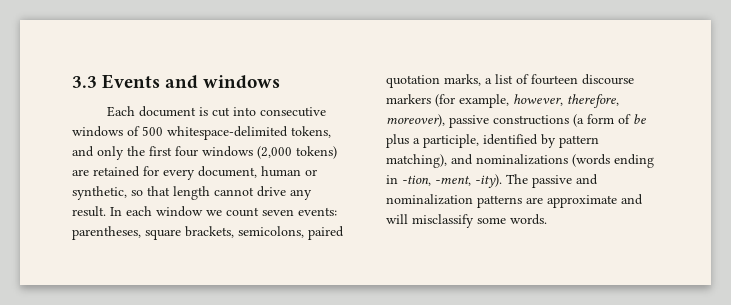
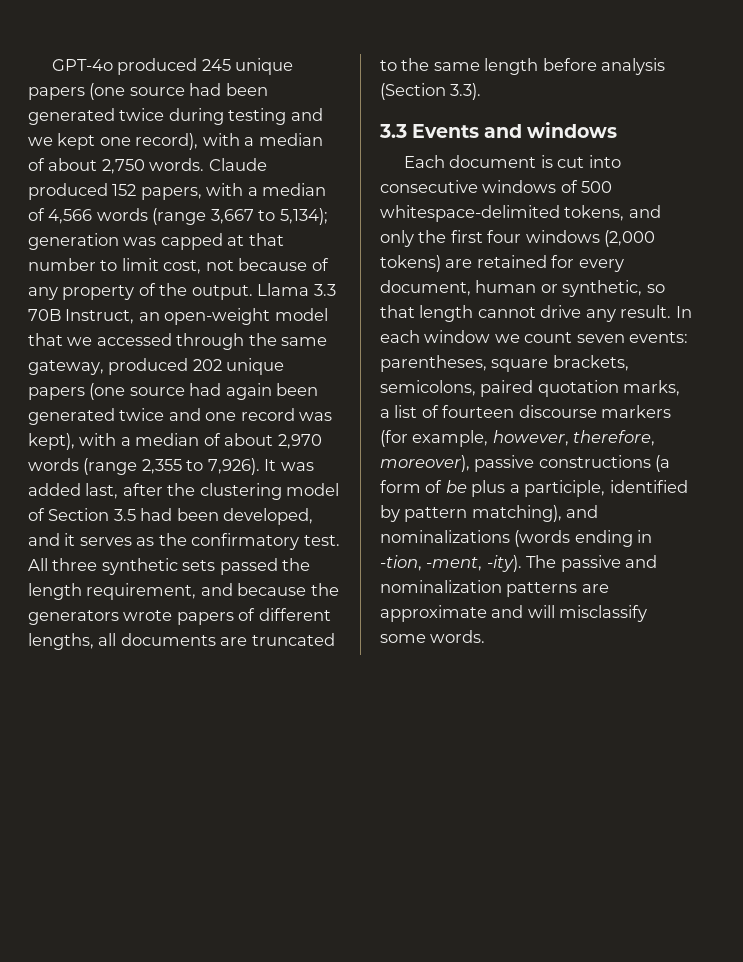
+ GPT-4o produced 245 unique papers (one source had been generated twice during testing and we kept one record), with a median of about 2,750 words. Claude produced 152 papers, with a median of 4,566 words (range 3,667 to 5,134); generation was capped at that number to limit cost, not because of any property of the output. Llama 3.3 70B Instruct, an open-weight model that we accessed through the same gateway, produced 202 unique papers (one source had again been generated twice and one record was kept), with a median of about 2,970 words (range 2,355 to 7,926). It was added last, after the clustering model of Section 3.5 had been developed, and it serves as the confirmatory test. All three synthetic sets passed the length requirement, and because the generators wrote papers of different lengths, all documents are truncated to the same length before analysis (Section 3.3).

